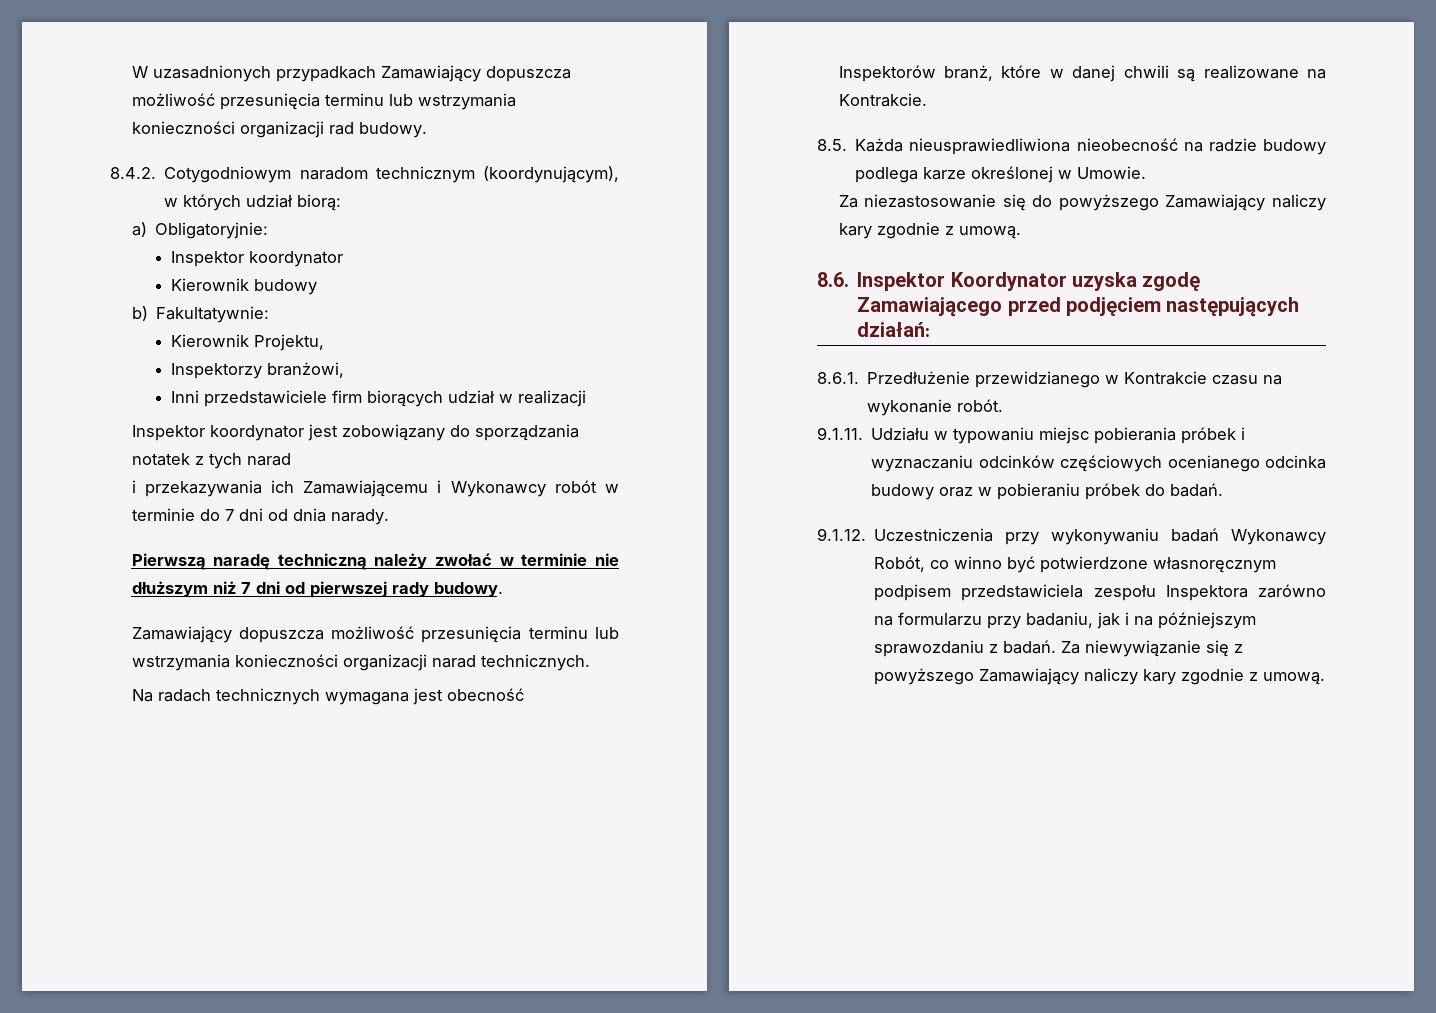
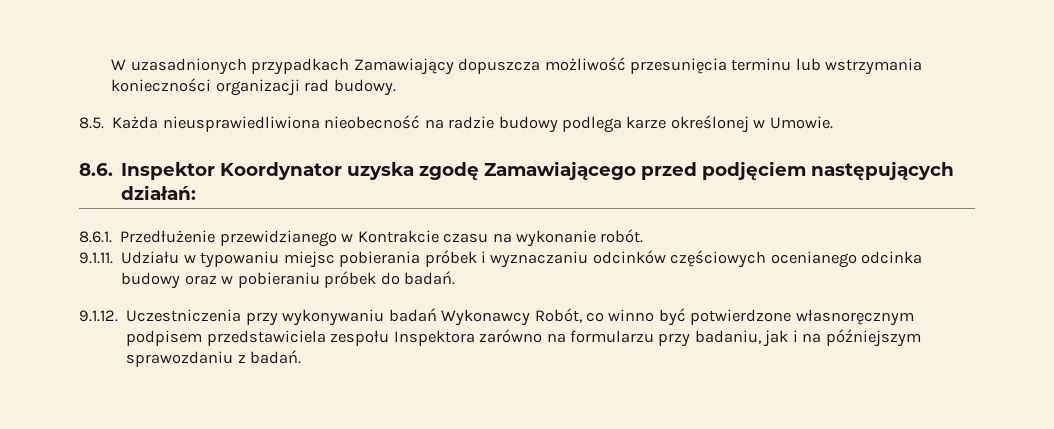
- 8.4.2. Cotygodniowym naradom technicznym (koordynującym), w których udział biorą:
- a) Obligatoryjnie:
- Inspektor koordynator
- Kierownik budowy
- b) Fakultatywnie:
- Kierownik Projektu,
- Inspektorzy branżowi,
- Inni przedstawiciele firm biorących udział w realizacji
- Inspektor koordynator jest zobowiązany do sporządzania notatek z tych narad
- i przekazywania ich Zamawiającemu i Wykonawcy robót w terminie do 7 dni od dnia narady.
- Pierwszą naradę techniczną należy zwołać w terminie nie dłuższym niż 7 dni od pierwszej rady budowy.
- Zamawiający dopuszcza możliwość przesunięcia terminu lub wstrzymania konieczności organizacji narad technicznych.
- Na radach technicznych wymagana jest obecność Inspektorów branż, które w danej chwili są realizowane na Kontrakcie.
- Za niezastosowanie się do powyższego Zamawiający naliczy kary zgodnie z umową.
- Za niewywiązanie się z powyższego Zamawiający naliczy kary zgodnie z umową.

